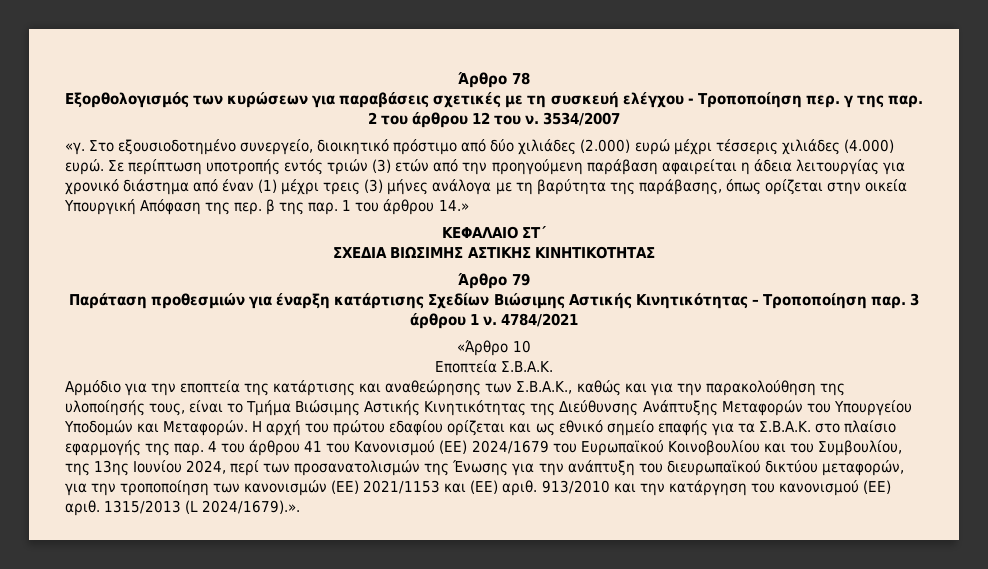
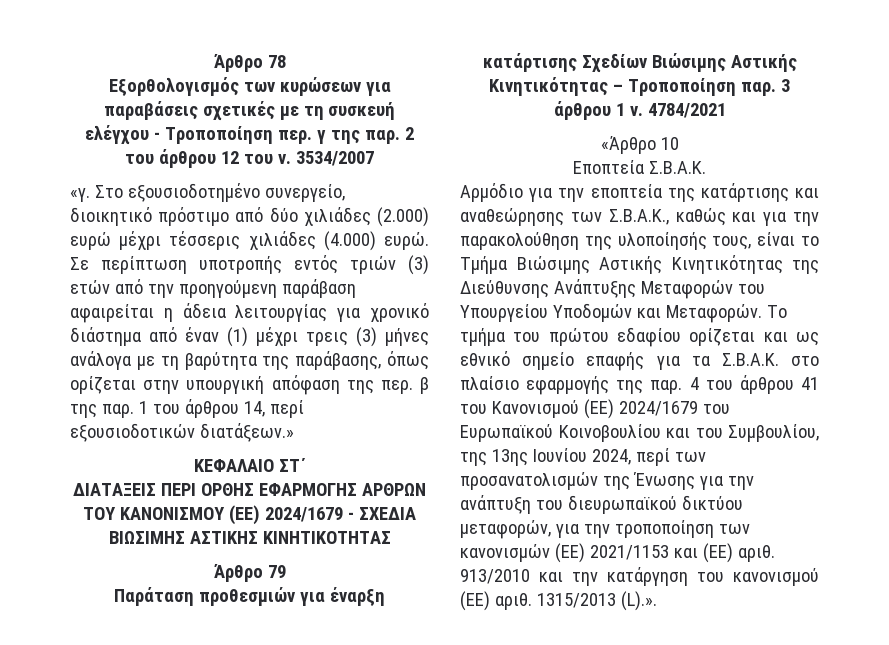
- Σε περίπτωση υποτροπής εντός τριών (3) ετών από την προηγούμενη παράβαση αφαιρείται η άδεια λειτουργίας για χρονικό διάστημα από έναν (1) μέχρι τρεις (3) μήνες ανάλογα με τη βαρύτητα της παράβασης, όπως ορίζεται στην οικεία Υπουργική Απόφαση της περ. β της παρ.
+ Σε περίπτωση υποτροπής εντός τριών (3) ετών από την προηγούμενη παράβαση αφαιρείται η άδεια λειτουργίας για χρονικό διάστημα από έναν (1) μέχρι τρεις (3) μήνες ανάλογα με τη βαρύτητα της παράβασης, όπως ορίζεται στην υπουργική απόφαση της περ. β της παρ.
- 1 του άρθρου 14.»
+ 1 του άρθρου 14, περί εξουσιοδοτικών διατάξεων.»
  ΚΕΦΑΛΑΙΟ ΣΤ΄
- ΣΧΕΔΙΑ ΒΙΩΣΙΜΗΣ ΑΣΤΙΚΗΣ ΚΙΝΗΤΙΚΟΤΗΤΑΣ
+ ΔΙΑΤΑΞΕΙΣ ΠΕΡΙ ΟΡΘΗΣ ΕΦΑΡΜΟΓΗΣ ΑΡΘΡΩΝ ΤΟΥ ΚΑΝΟΝΙΣΜΟΥ (ΕΕ) 2024/1679 - ΣΧΕΔΙΑ ΒΙΩΣΙΜΗΣ ΑΣΤΙΚΗΣ ΚΙΝΗΤΙΚΟΤΗΤΑΣ
- Η αρχή του πρώτου εδαφίου ορίζεται και ως εθνικό σημείο επαφής για τα Σ.Β.Α.Κ. στο πλαίσιο εφαρμογής της παρ.
+ Το τμήμα του πρώτου εδαφίου ορίζεται και ως εθνικό σημείο επαφής για τα Σ.Β.Α.Κ. στο πλαίσιο εφαρμογής της παρ.
- 1315/2013 (L 2024/1679).».
+ 1315/2013 (L).».

